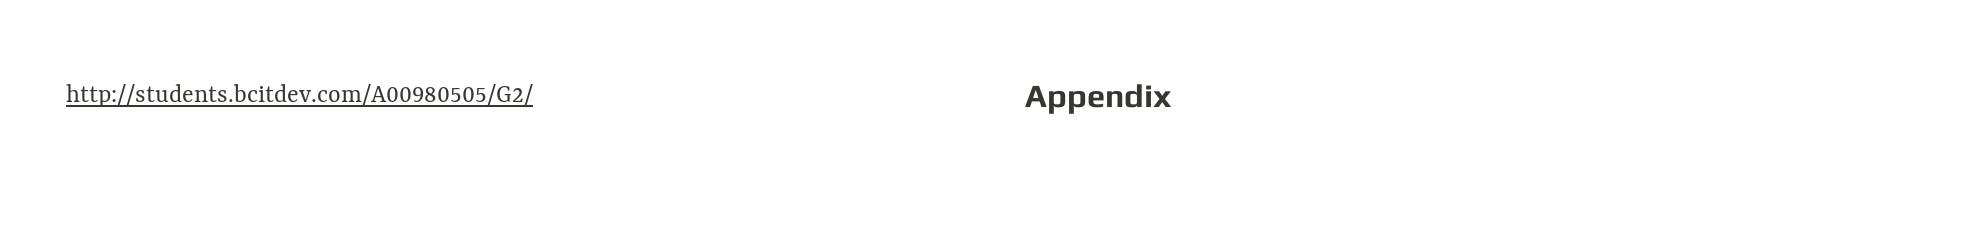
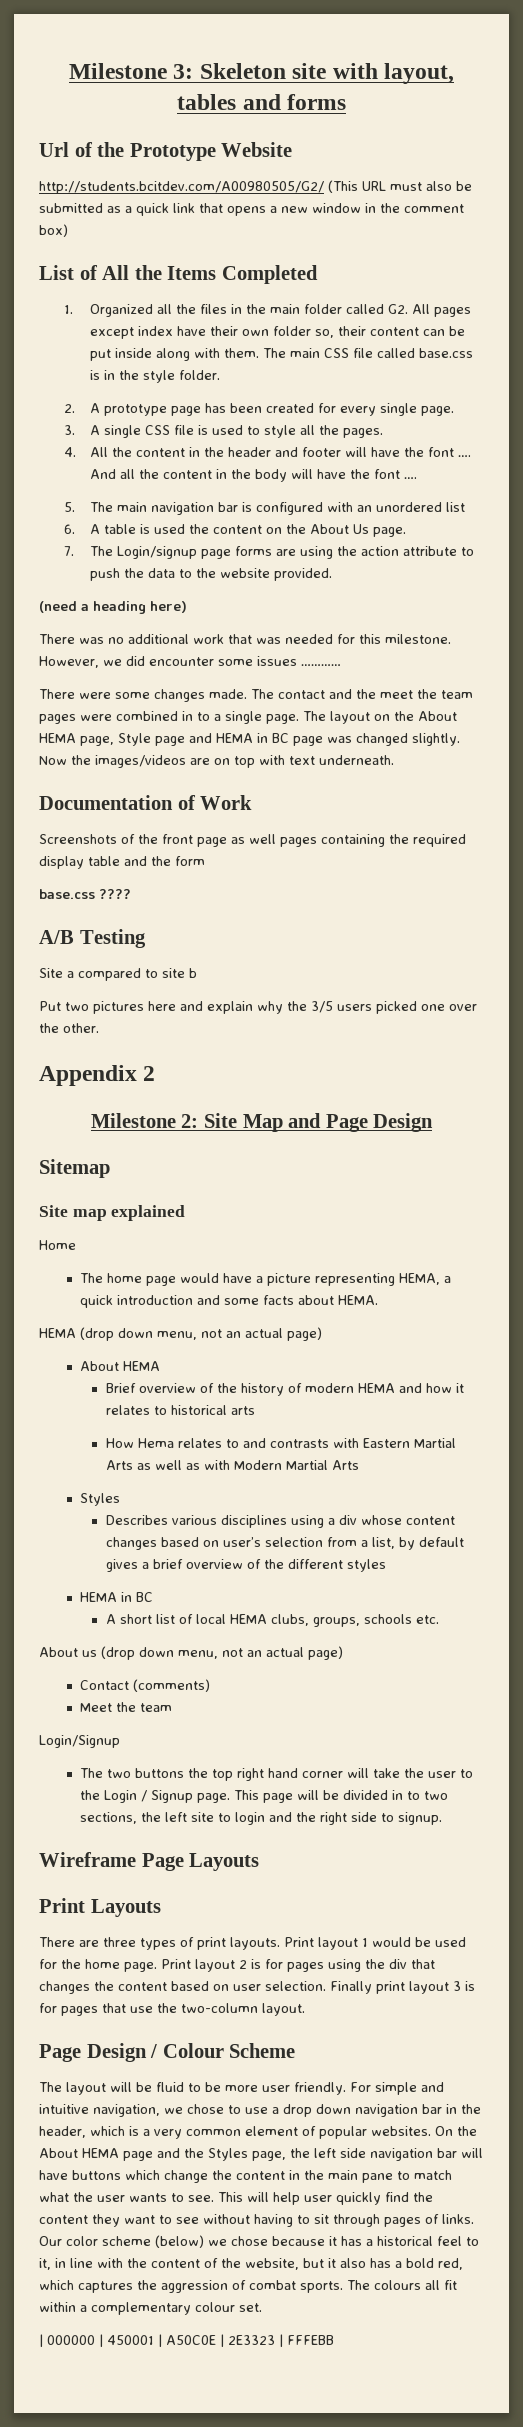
- http://students.bcitdev.com/A00980505/G2/
- Appendix
+ Milestone 3: Skeleton site with layout, tables and forms
+ Url of the Prototype Website
+ http://students.bcitdev.com/A00980505/G2/ (This URL must also be submitted as a quick link that opens a new window in the comment box)
+ List of All the Items Completed
+ 1. Organized all the files in the main folder called G2. All pages except index have their own folder so, their content can be put inside along with them. The main CSS file called base.css is in the style folder.
+ 2. A prototype page has been created for every single page.
+ 3. A single CSS file is used to style all the pages.
+ 4. All the content in the header and footer will have the font …. And all the content in the body will have the font ….
+ 5. The main navigation bar is configured with an unordered list
+ 6. A table is used the content on the About Us page.
+ 7. The Login/signup page forms are using the action attribute to push the data to the website provided.
+ (need a heading here)
+ There was no additional work that was needed for this milestone. However, we did encounter some issues …………
+ There were some changes made. The contact and the meet the team pages were combined in to a single page. The layout on the About HEMA page, Style page and HEMA in BC page was changed slightly. Now the images/videos are on top with text underneath.
+ Documentation of Work
+ Screenshots of the front page as well pages containing the required display table and the form
+ base.css ????
+ A/B Testing
+ Site a compared to site b
+ Put two pictures here and explain why the 3/5 users picked one over the other.
+ Appendix 2
+ Milestone 2: Site Map and Page Design
+ Sitemap
+ Site map explained
+ Home
+ The home page would have a picture representing HEMA, a quick introduction and some facts about HEMA.
+ HEMA (drop down menu, not an actual page)
+ About HEMA
+ Brief overview of the history of modern HEMA and how it relates to historical arts
+ How Hema relates to and contrasts with Eastern Martial Arts as well as with Modern Martial Arts
+ Styles
+ Describes various disciplines using a div whose content changes based on user’s selection from a list, by default gives a brief overview of the different styles
+ HEMA in BC
+ A short list of local HEMA clubs, groups, schools etc.
+ About us (drop down menu, not an actual page)
+ Contact (comments)
+ Meet the team
+ Login/Signup
+ The two buttons the top right hand corner will take the user to the Login / Signup page. This page will be divided in to two sections, the left site to login and the right side to signup.
+ Wireframe Page Layouts
+ Print Layouts
+ There are three types of print layouts. Print layout 1 would be used for the home page. Print layout 2 is for pages using the div that changes the content based on user selection. Finally print layout 3 is for pages that use the two-column layout.
+ Page Design / Colour Scheme
+ The layout will be fluid to be more user friendly. For simple and intuitive navigation, we chose to use a drop down navigation bar in the header, which is a very common element of popular websites. On the About HEMA page and the Styles page, the left side navigation bar will have buttons which change the content in the main pane to match what the user wants to see. This will help user quickly find the content they want to see without having to sit through pages of links. Our color scheme (below) we chose because it has a historical feel to it, in line with the content of the website, but it also has a bold red, which captures the aggression of combat sports. The colours all fit within a complementary colour set.
+ | 000000 | 450001 | A50C0E | 2E3323 | FFFEBB

